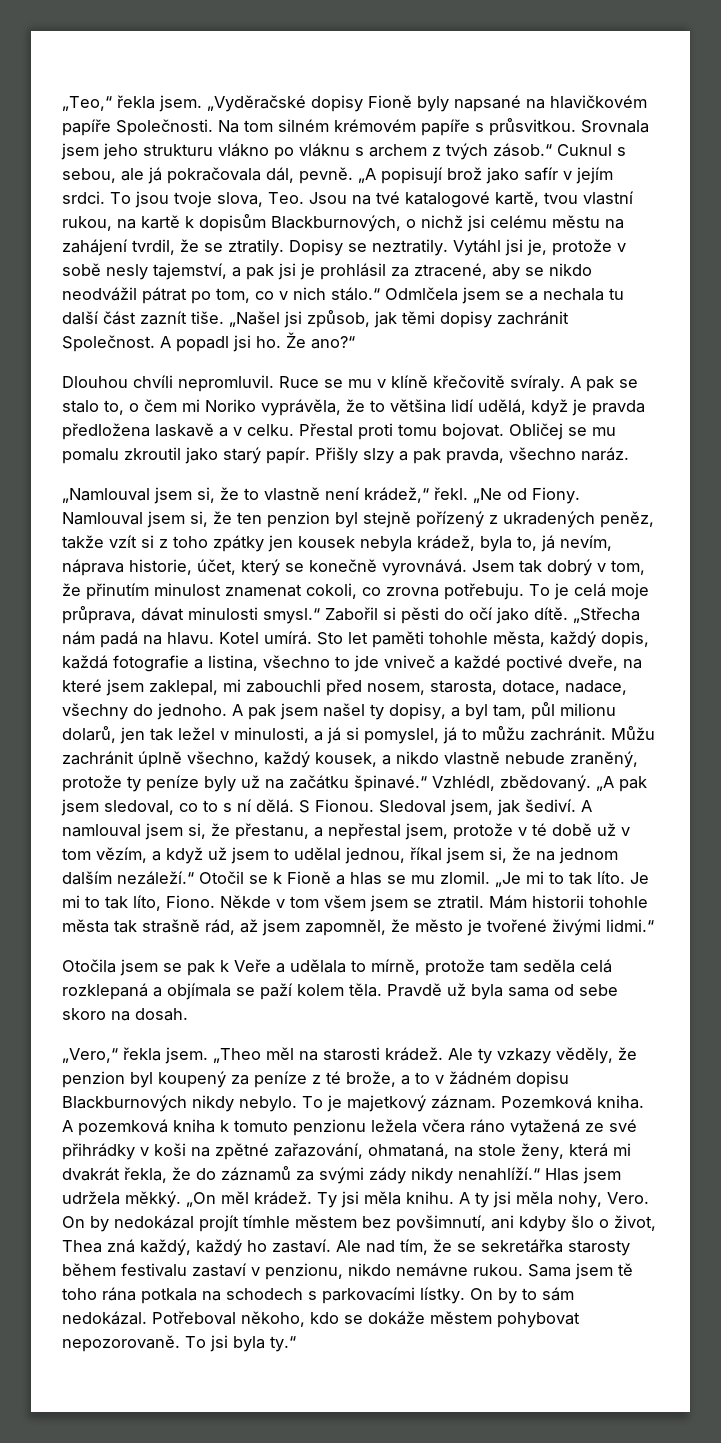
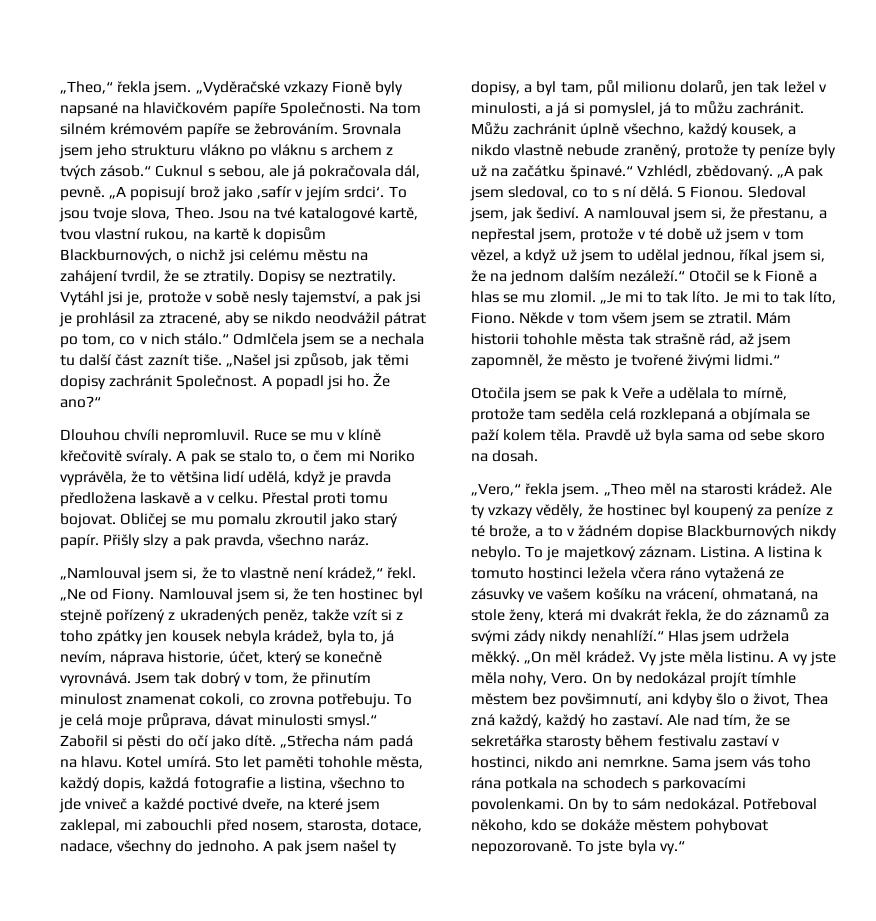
- „Teo,“ řekla jsem.
+ „Theo,“ řekla jsem.
- „Vyděračské dopisy Fioně byly napsané na hlavičkovém papíře Společnosti.
+ „Vyděračské vzkazy Fioně byly napsané na hlavičkovém papíře Společnosti.
- Na tom silném krémovém papíře s průsvitkou.
+ Na tom silném krémovém papíře se žebrováním.
- „A popisují brož jako safír v jejím srdci.
+ „A popisují brož jako ‚safír v jejím srdci‘.
- To jsou tvoje slova, Teo. Jsou na tvé katalogové kartě, tvou vlastní rukou, na kartě k dopisům Blackburnových, o nichž jsi celému městu na zahájení tvrdil, že se ztratily.
+ To jsou tvoje slova, Theo. Jsou na tvé katalogové kartě, tvou vlastní rukou, na kartě k dopisům Blackburnových, o nichž jsi celému městu na zahájení tvrdil, že se ztratily.
- Namlouval jsem si, že ten penzion byl stejně pořízený z ukradených peněz, takže vzít si z toho zpátky jen kousek nebyla krádež, byla to, já nevím, náprava historie, účet, který se konečně vyrovnává.
+ Namlouval jsem si, že ten hostinec byl stejně pořízený z ukradených peněz, takže vzít si z toho zpátky jen kousek nebyla krádež, byla to, já nevím, náprava historie, účet, který se konečně vyrovnává.
- A namlouval jsem si, že přestanu, a nepřestal jsem, protože v té době už v tom vězím, a když už jsem to udělal jednou, říkal jsem si, že na jednom dalším nezáleží.“ Otočil se k Fioně a hlas se mu zlomil.
+ A namlouval jsem si, že přestanu, a nepřestal jsem, protože v té době už jsem v tom vězel, a když už jsem to udělal jednou, říkal jsem si, že na jednom dalším nezáleží.“ Otočil se k Fioně a hlas se mu zlomil.
- Ale ty vzkazy věděly, že penzion byl koupený za peníze z té brože, a to v žádném dopisu Blackburnových nikdy nebylo.
+ Ale ty vzkazy věděly, že hostinec byl koupený za peníze z té brože, a to v žádném dopise Blackburnových nikdy nebylo.
- Pozemková kniha. A pozemková kniha k tomuto penzionu ležela včera ráno vytažená ze své přihrádky v koši na zpětné zařazování, ohmataná, na stole ženy, která mi dvakrát řekla, že do záznamů za svými zády nikdy nenahlíží.“ Hlas jsem udržela měkký.
+ Listina. A listina k tomuto hostinci ležela včera ráno vytažená ze zásuvky ve vašem košíku na vrácení, ohmataná, na stole ženy, která mi dvakrát řekla, že do záznamů za svými zády nikdy nenahlíží.“ Hlas jsem udržela měkký.
- Ty jsi měla knihu. A ty jsi měla nohy, Vero.
+ Vy jste měla listinu. A vy jste měla nohy, Vero.
- Ale nad tím, že se sekretářka starosty během festivalu zastaví v penzionu, nikdo nemávne rukou.
+ Ale nad tím, že se sekretářka starosty během festivalu zastaví v hostinci, nikdo ani nemrkne.
- Sama jsem tě toho rána potkala na schodech s parkovacími lístky.
+ Sama jsem vás toho rána potkala na schodech s parkovacími povolenkami.
- To jsi byla ty.“
+ To jste byla vy.“

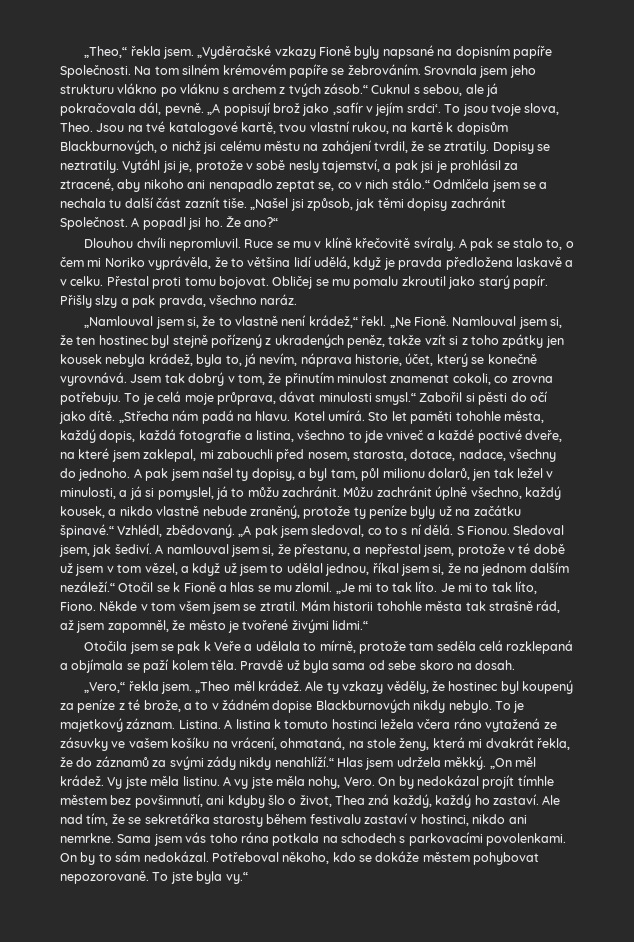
- „Vyděračské vzkazy Fioně byly napsané na hlavičkovém papíře Společnosti.
+ „Vyděračské vzkazy Fioně byly napsané na dopisním papíře Společnosti.
- Vytáhl jsi je, protože v sobě nesly tajemství, a pak jsi je prohlásil za ztracené, aby se nikdo neodvážil pátrat po tom, co v nich stálo.“ Odmlčela jsem se a nechala tu další část zaznít tiše.
+ Vytáhl jsi je, protože v sobě nesly tajemství, a pak jsi je prohlásil za ztracené, aby nikoho ani nenapadlo zeptat se, co v nich stálo.“ Odmlčela jsem se a nechala tu další část zaznít tiše.
- „Ne od Fiony.
+ „Ne Fioně.
- „Theo měl na starosti krádež.
+ „Theo měl krádež.

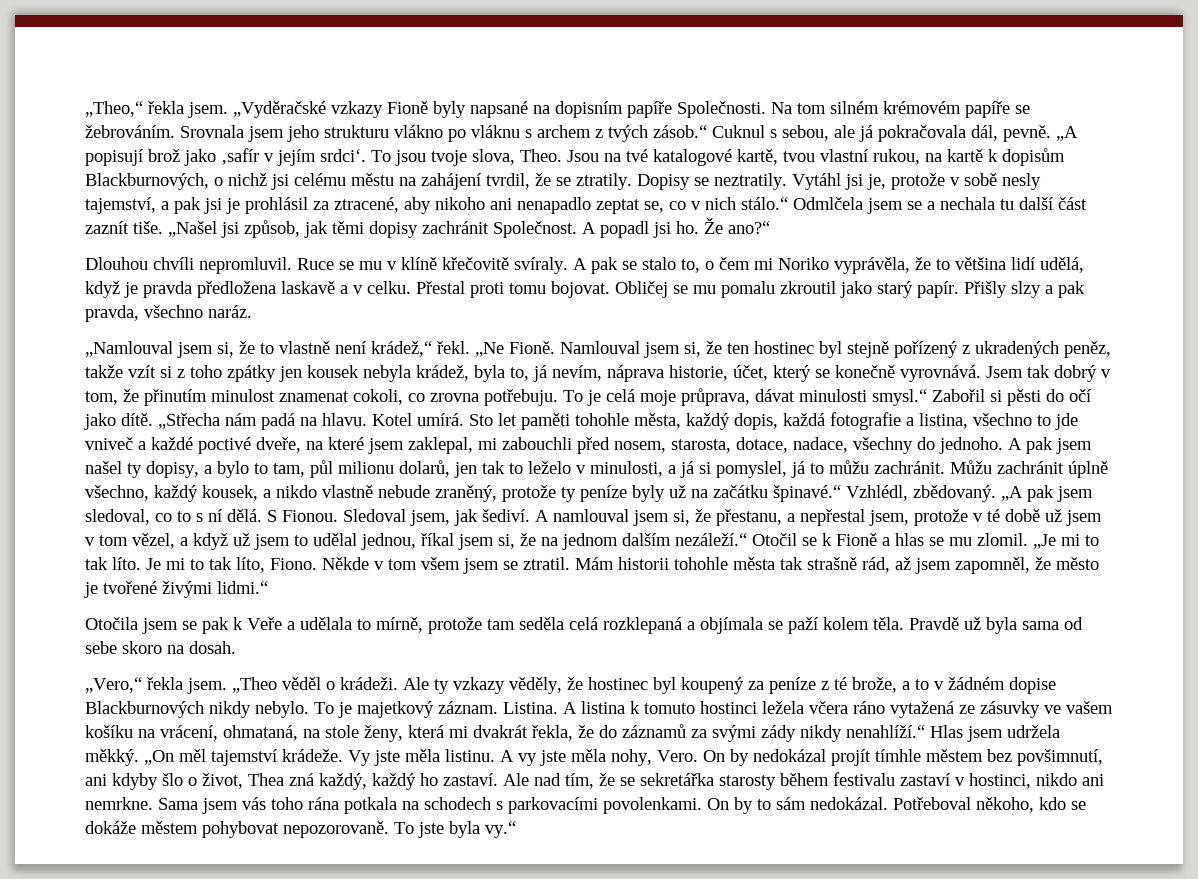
- A pak jsem našel ty dopisy, a byl tam, půl milionu dolarů, jen tak ležel v minulosti, a já si pomyslel, já to můžu zachránit.
+ A pak jsem našel ty dopisy, a bylo to tam, půl milionu dolarů, jen tak to leželo v minulosti, a já si pomyslel, já to můžu zachránit.
- „Theo měl krádež.
+ „Theo věděl o krádeži.
- „On měl krádež.
+ „On měl tajemství krádeže.

